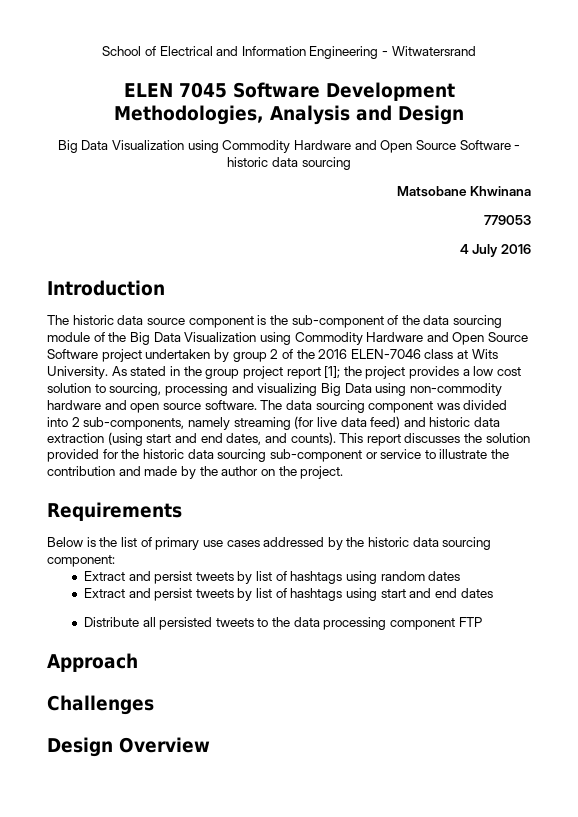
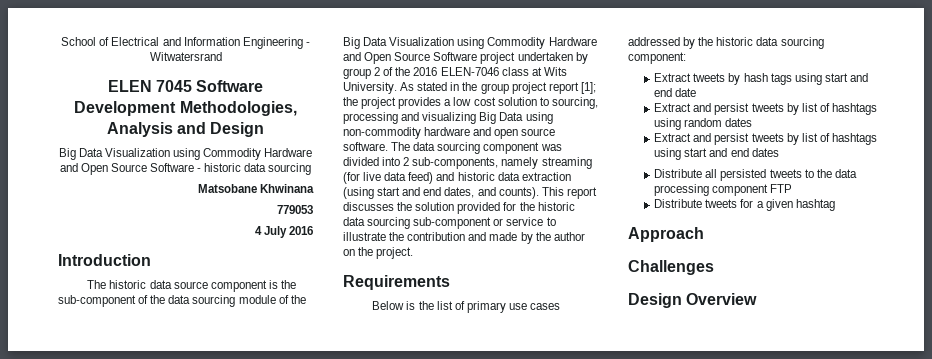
+ Extract tweets by hash tags using start and end date
+ Distribute tweets for a given hashtag

